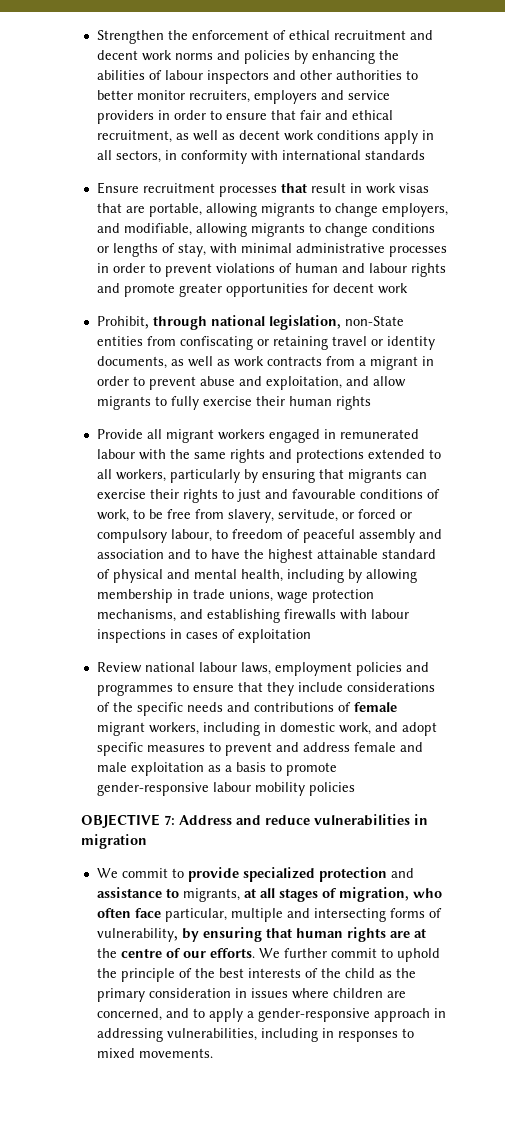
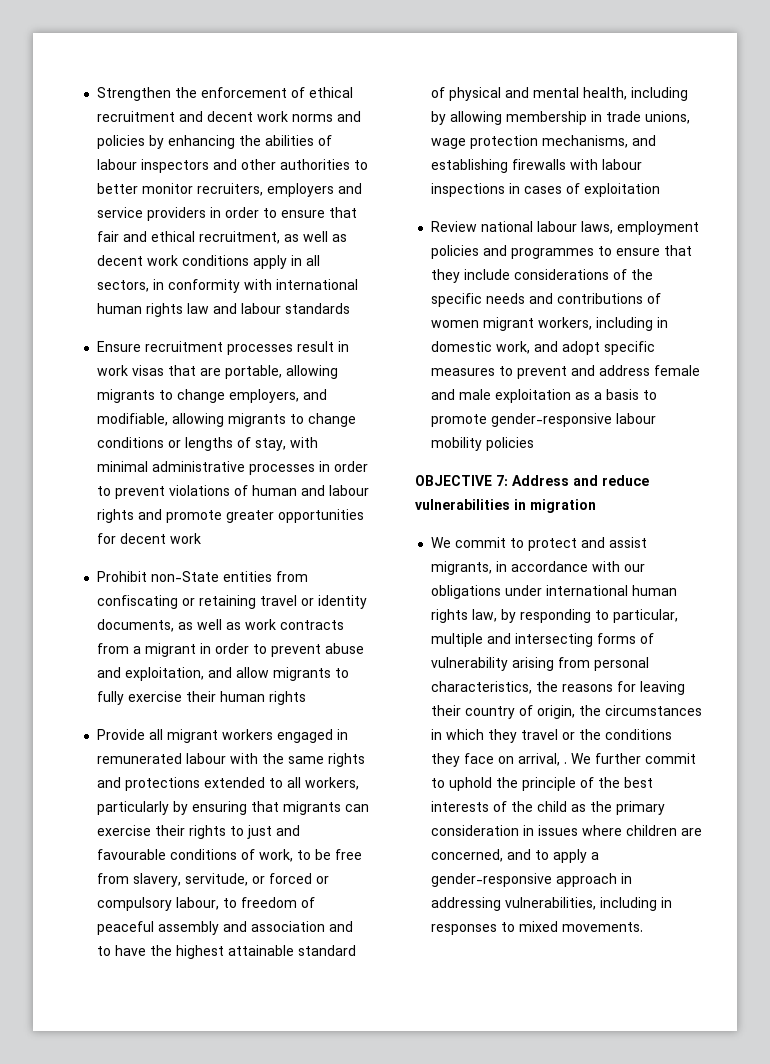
- Strengthen the enforcement of ethical recruitment and decent work norms and policies by enhancing the abilities of labour inspectors and other authorities to better monitor recruiters, employers and service providers in order to ensure that fair and ethical recruitment, as well as decent work conditions apply in all sectors, in conformity with international standards
+ Strengthen the enforcement of ethical recruitment and decent work norms and policies by enhancing the abilities of labour inspectors and other authorities to better monitor recruiters, employers and service providers in order to ensure that fair and ethical recruitment, as well as decent work conditions apply in all sectors, in conformity with international human rights law and labour standards
- Ensure recruitment processes that result in work visas that are portable, allowing migrants to change employers, and modifiable, allowing migrants to change conditions or lengths of stay, with minimal administrative processes in order to prevent violations of human and labour rights and promote greater opportunities for decent work
+ Ensure recruitment processes result in work visas that are portable, allowing migrants to change employers, and modifiable, allowing migrants to change conditions or lengths of stay, with minimal administrative processes in order to prevent violations of human and labour rights and promote greater opportunities for decent work
- Prohibit, through national legislation, non-State entities from confiscating or retaining travel or identity documents, as well as work contracts from a migrant in order to prevent abuse and exploitation, and allow migrants to fully exercise their human rights
+ Prohibit non-State entities from confiscating or retaining travel or identity documents, as well as work contracts from a migrant in order to prevent abuse and exploitation, and allow migrants to fully exercise their human rights
- Review national labour laws, employment policies and programmes to ensure that they include considerations of the specific needs and contributions of female migrant workers, including in domestic work, and adopt specific measures to prevent and address female and male exploitation as a basis to promote gender-responsive labour mobility policies
+ Review national labour laws, employment policies and programmes to ensure that they include considerations of the specific needs and contributions of women migrant workers, including in domestic work, and adopt specific measures to prevent and address female and male exploitation as a basis to promote gender-responsive labour mobility policies
- We commit to provide specialized protection and assistance to migrants, at all stages of migration, who often face particular, multiple and intersecting forms of vulnerability, by ensuring that human rights are at the centre of our efforts.
+ We commit to protect and assist migrants, in accordance with our obligations under international human rights law, by responding to particular, multiple and intersecting forms of vulnerability arising from personal characteristics, the reasons for leaving their country of origin, the circumstances in which they travel or the conditions they face on arrival, .

